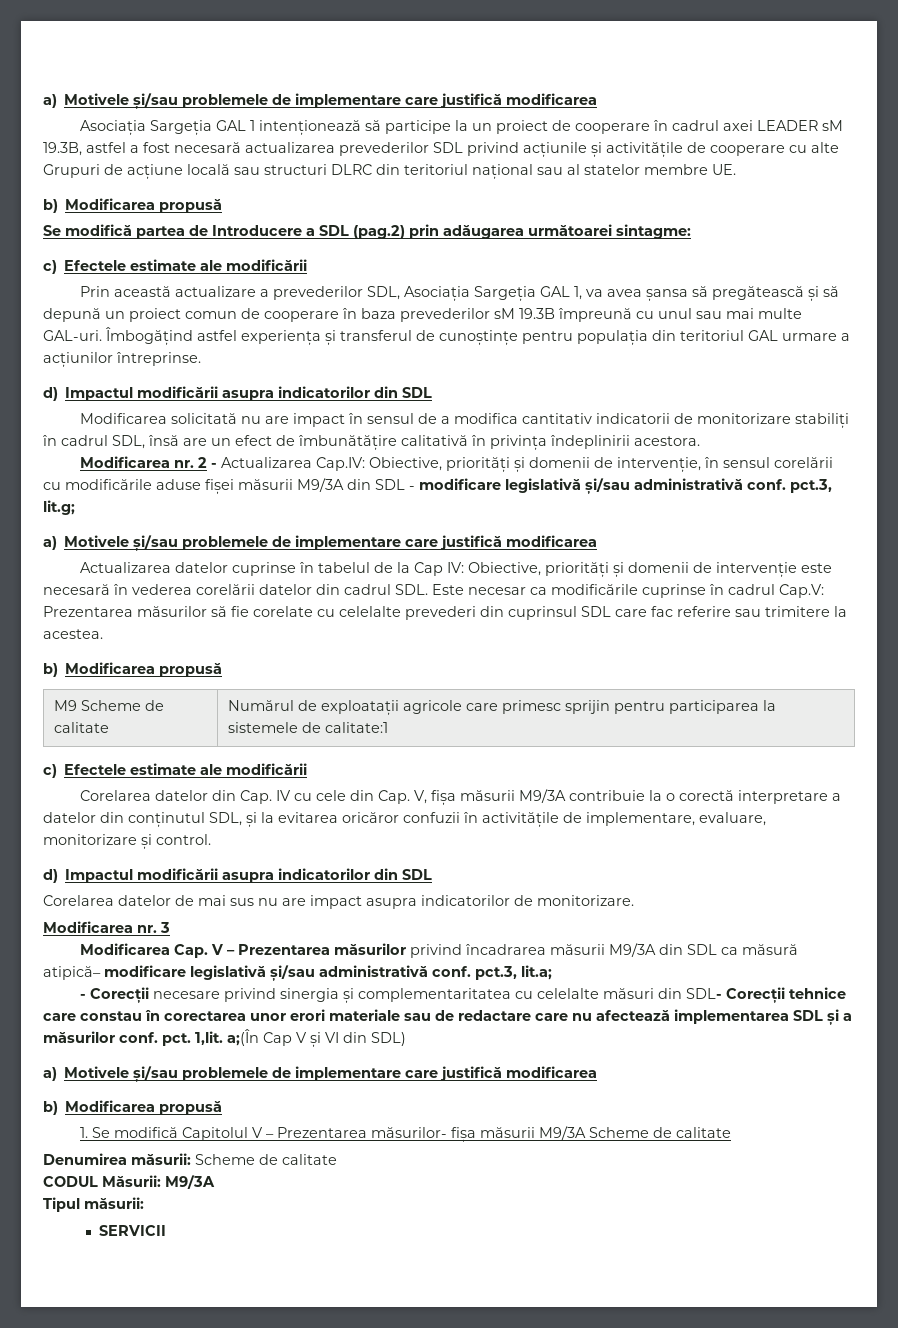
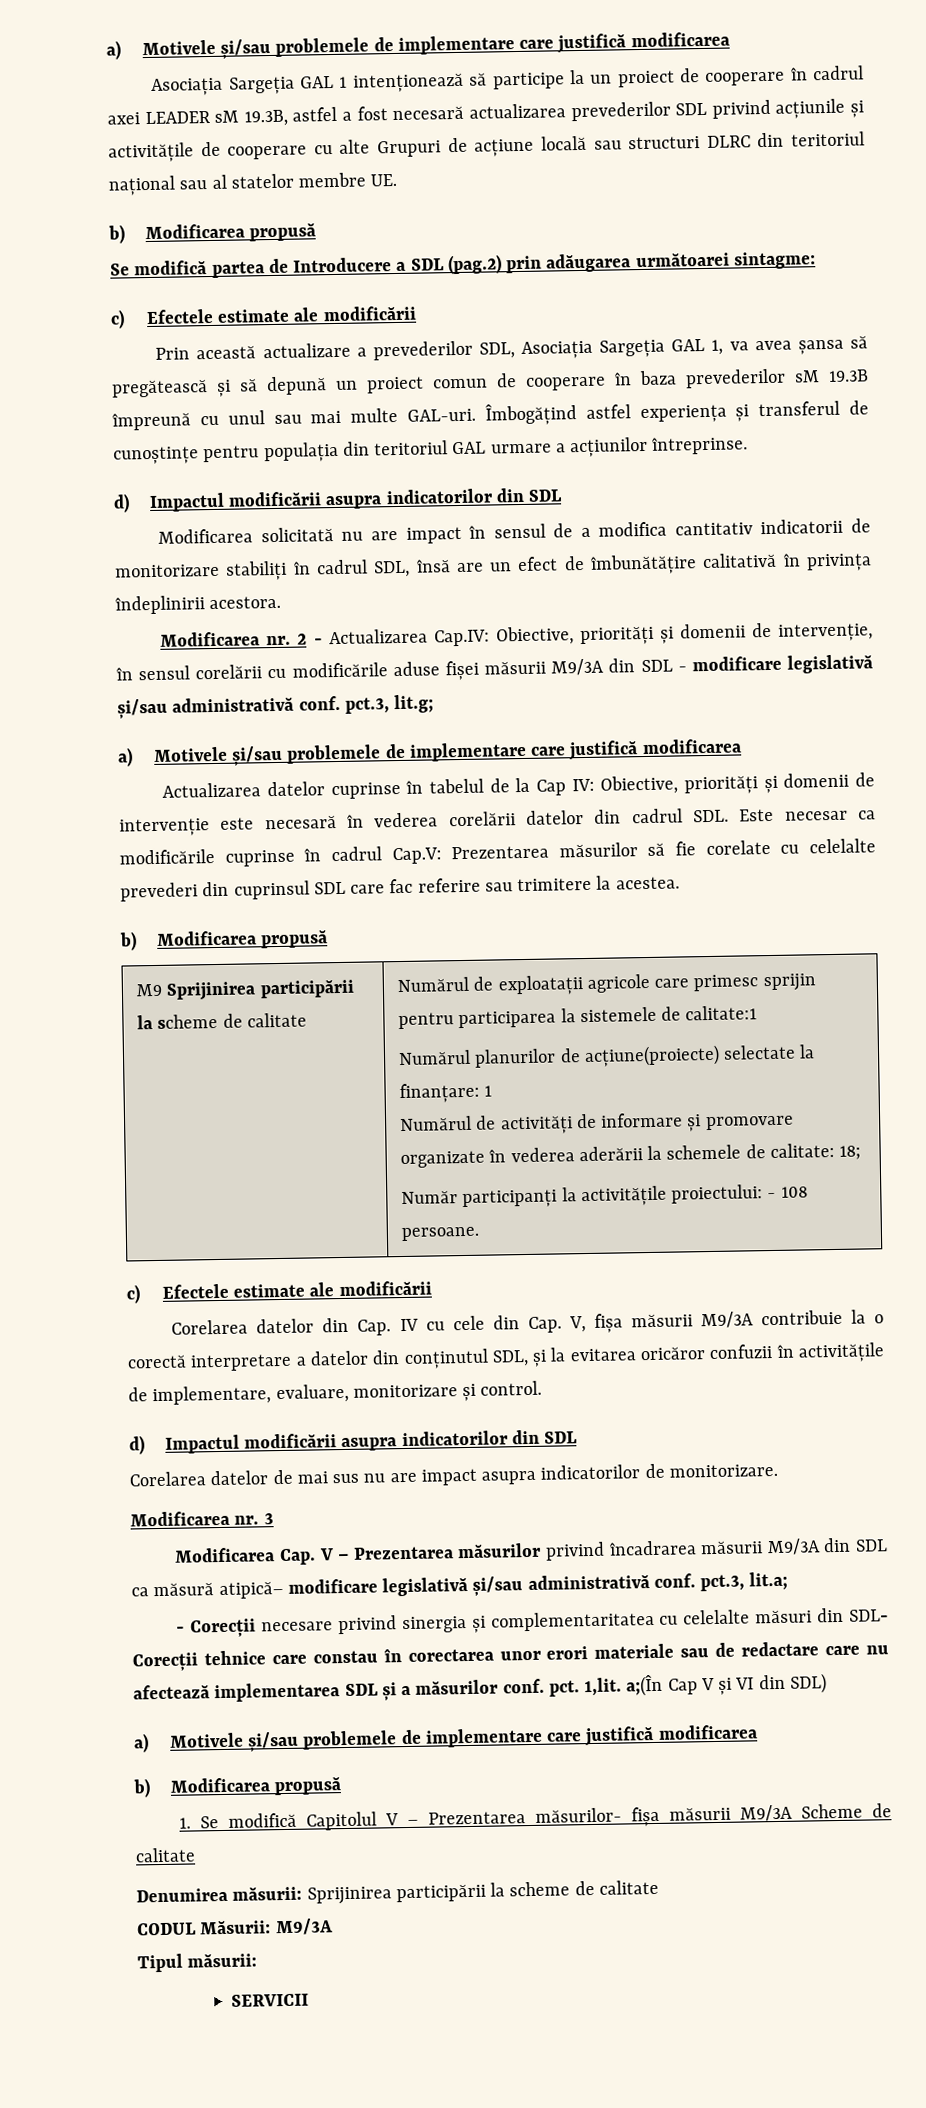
- M9 Scheme de calitate
+ M9 Sprijinirea participării la scheme de calitate
+ Numărul planurilor de acțiune(proiecte) selectate la finanțare: 1
+ Numărul de activități de informare și promovare organizate în vederea aderării la schemele de calitate: 18;
+ Număr participanți la activitățile proiectului: - 108 persoane.
- Denumirea măsurii: Scheme de calitate
+ Denumirea măsurii: Sprijinirea participării la scheme de calitate

